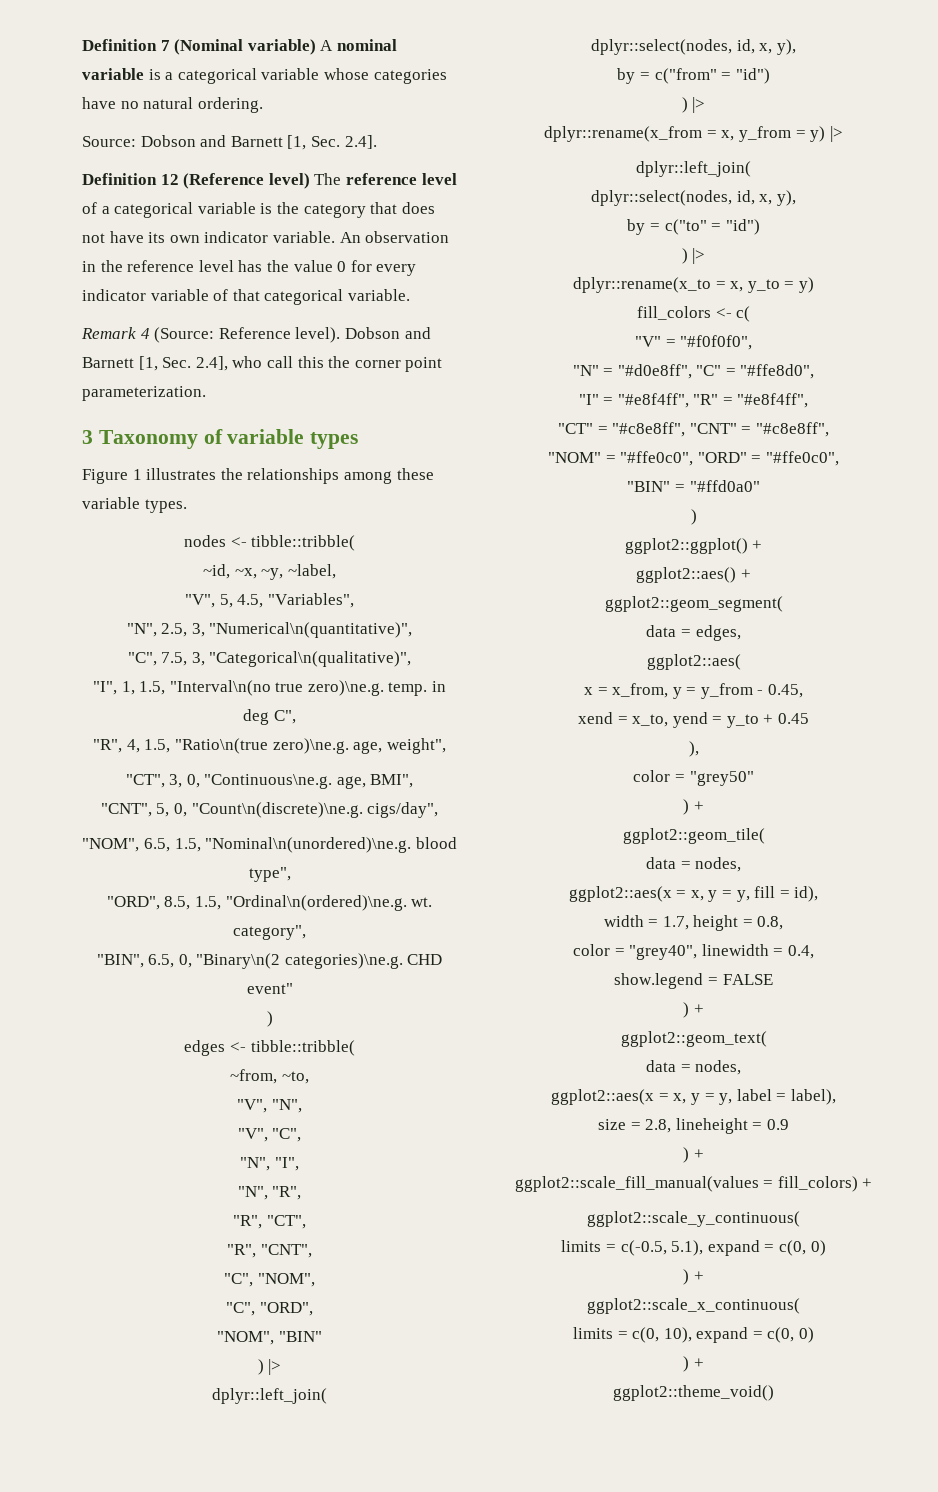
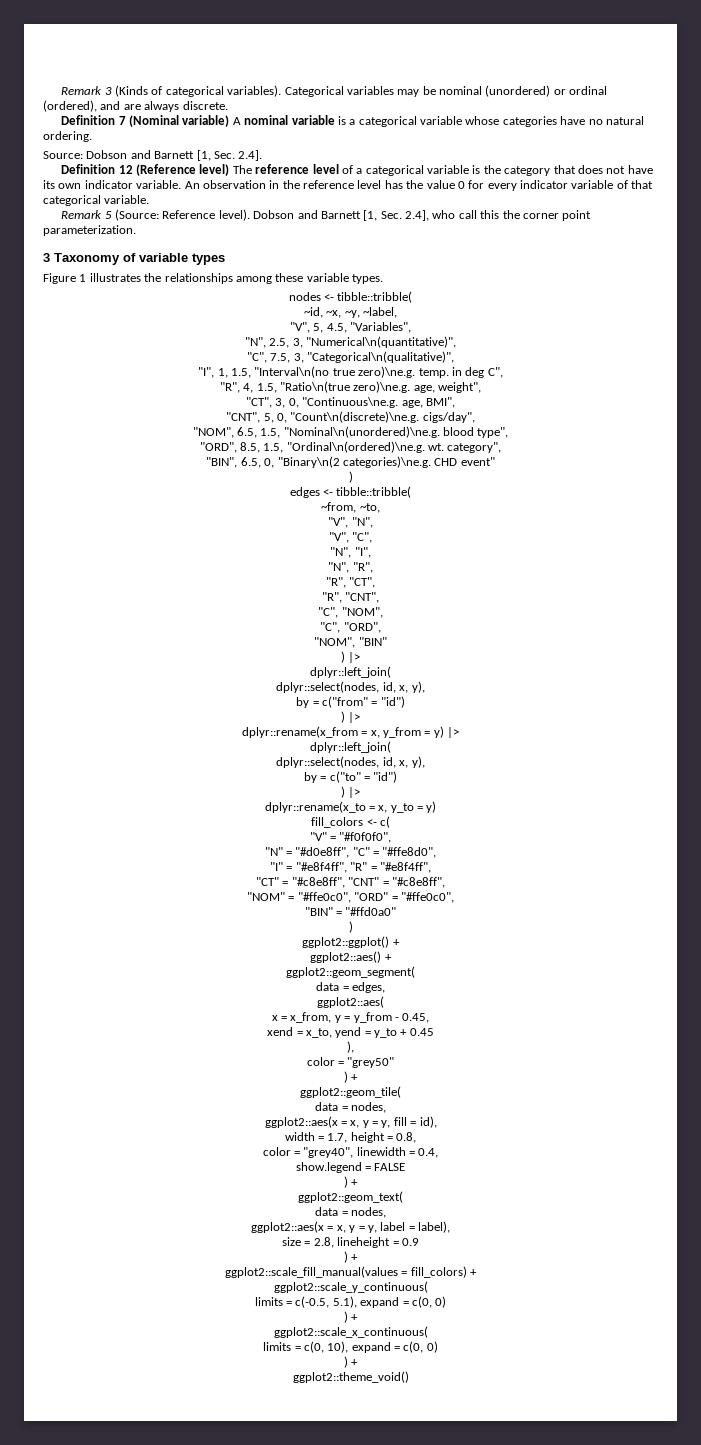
+ Remark 3 (Kinds of categorical variables). Categorical variables may be nominal (unordered) or ordinal (ordered), and are always discrete.
- Remark 4 (Source: Reference level).
+ Remark 5 (Source: Reference level).

